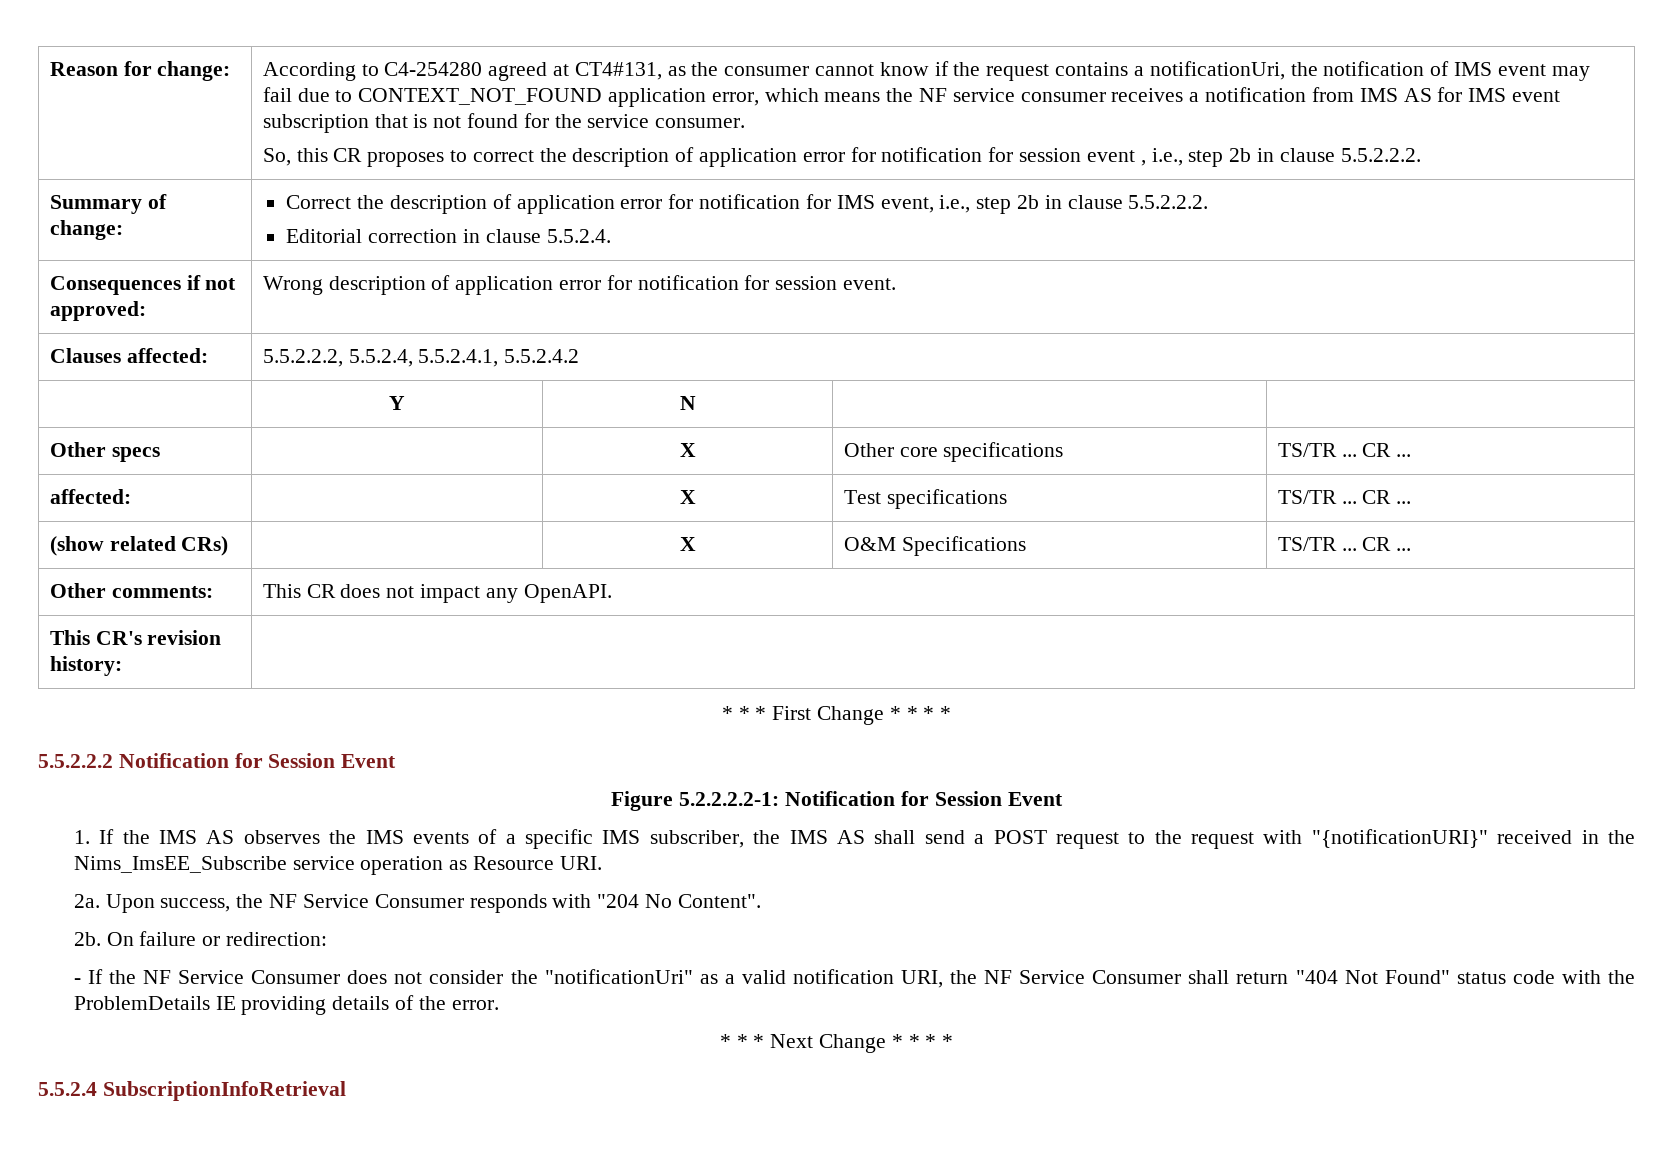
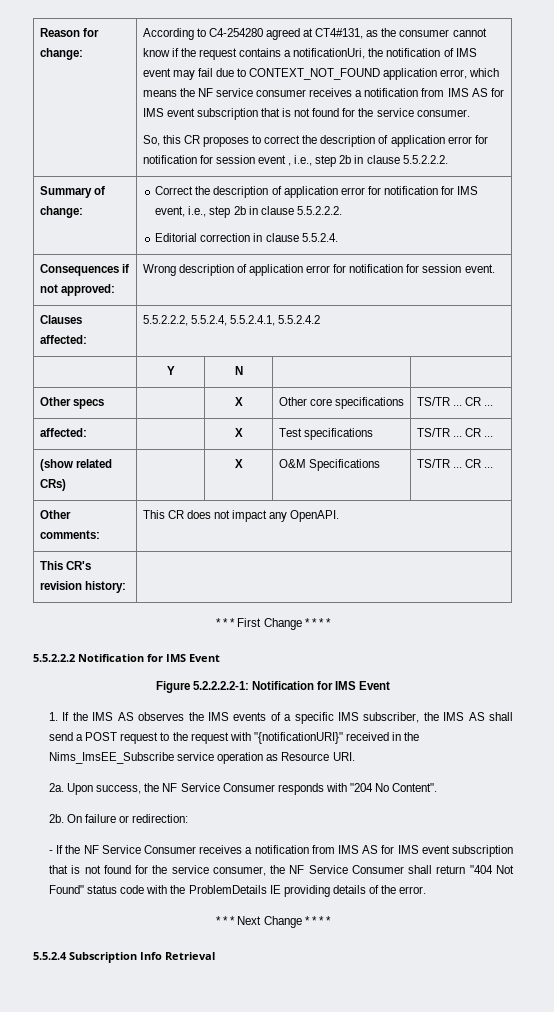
- 5.5.2.2.2 Notification for Session Event
+ 5.5.2.2.2 Notification for IMS Event
- Figure 5.2.2.2.2-1: Notification for Session Event
+ Figure 5.2.2.2.2-1: Notification for IMS Event
- - If the NF Service Consumer does not consider the "notificationUri" as a valid notification URI, the NF Service Consumer shall return "404 Not Found" status code with the ProblemDetails IE providing details of the error.
+ - If the NF Service Consumer receives a notification from IMS AS for IMS event subscription that is not found for the service consumer, the NF Service Consumer shall return "404 Not Found" status code with the ProblemDetails IE providing details of the error.
- 5.5.2.4 SubscriptionInfoRetrieval
+ 5.5.2.4 Subscription Info Retrieval

